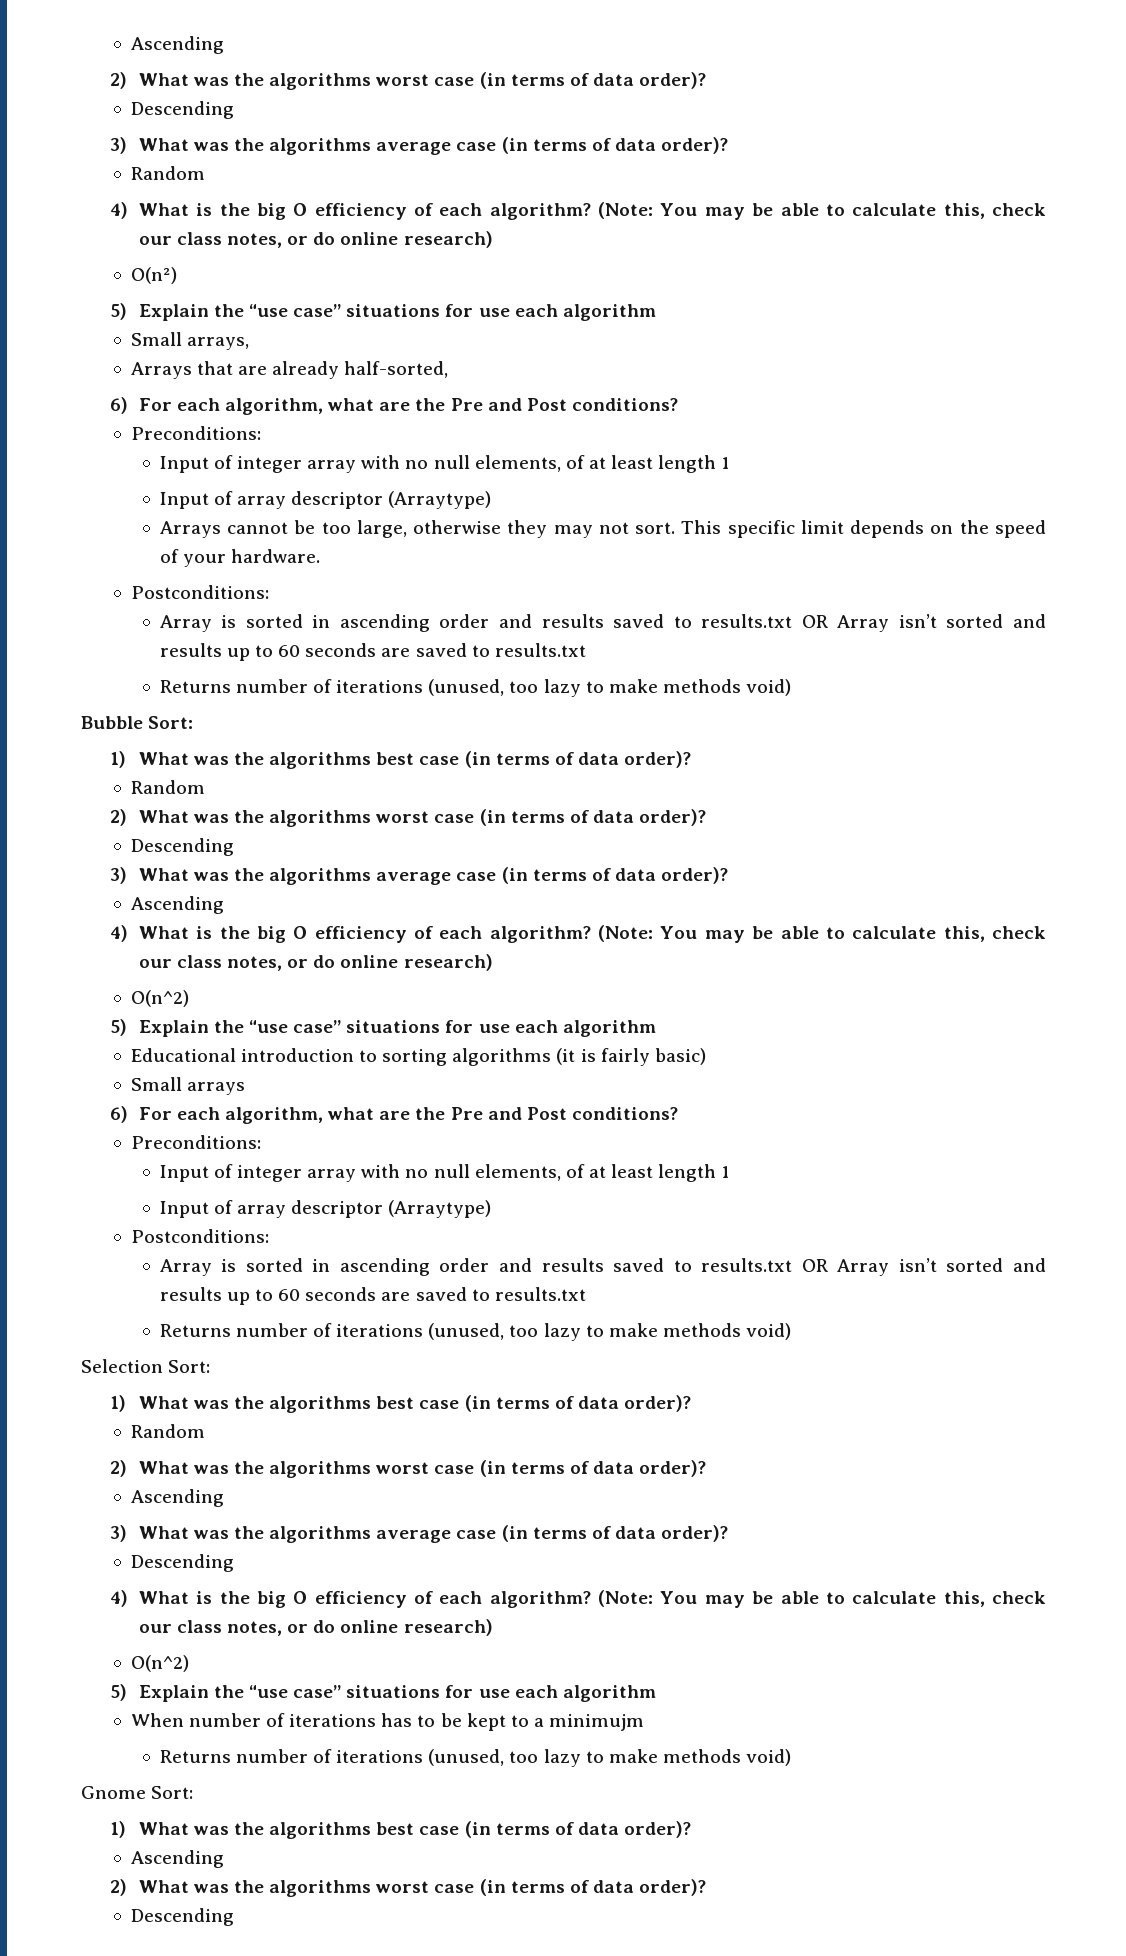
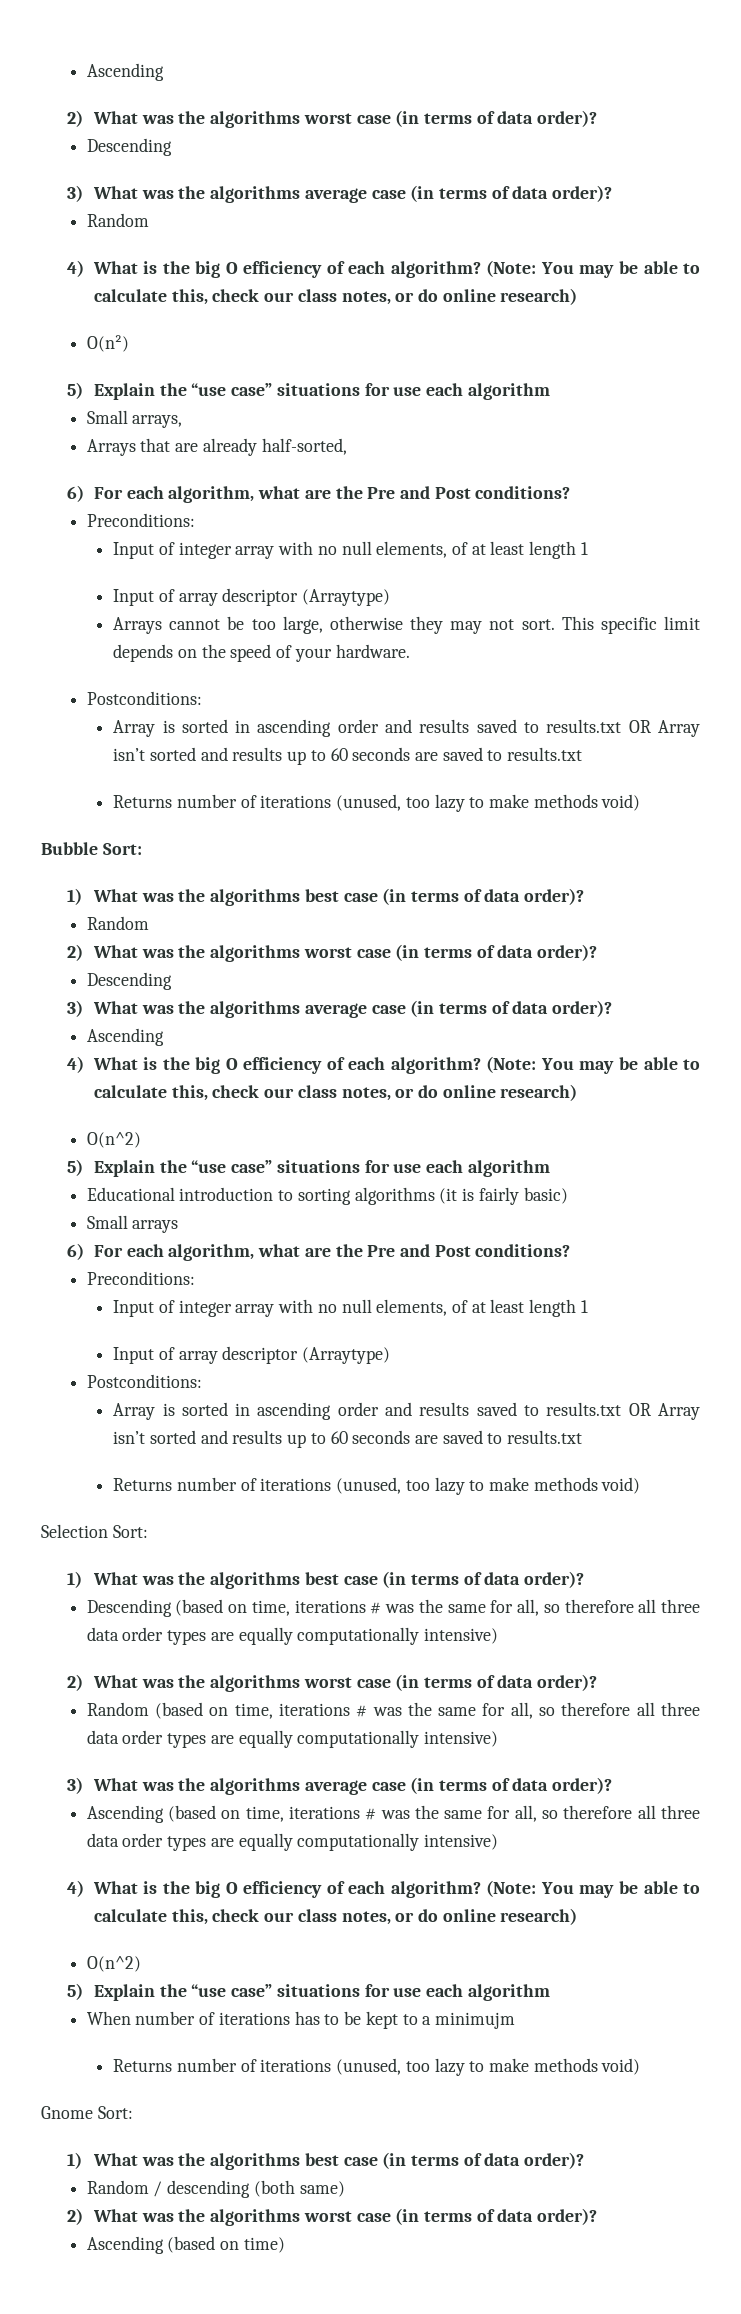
  Selection Sort:
  1) What was the algorithms best case (in terms of data order)?
- Random
+ Descending (based on time, iterations # was the same for all, so therefore all three data order types are equally computationally intensive)
  2) What was the algorithms worst case (in terms of data order)?
- Ascending
+ Random (based on time, iterations # was the same for all, so therefore all three data order types are equally computationally intensive)
  3) What was the algorithms average case (in terms of data order)?
- Descending
+ Ascending (based on time, iterations # was the same for all, so therefore all three data order types are equally computationally intensive)
  Gnome Sort:
  1) What was the algorithms best case (in terms of data order)?
- Ascending
+ Random / descending (both same)
  2) What was the algorithms worst case (in terms of data order)?
- Descending
+ Ascending (based on time)

